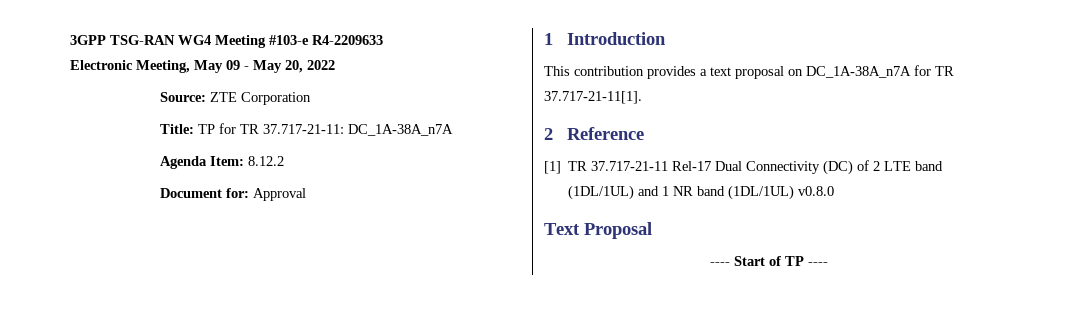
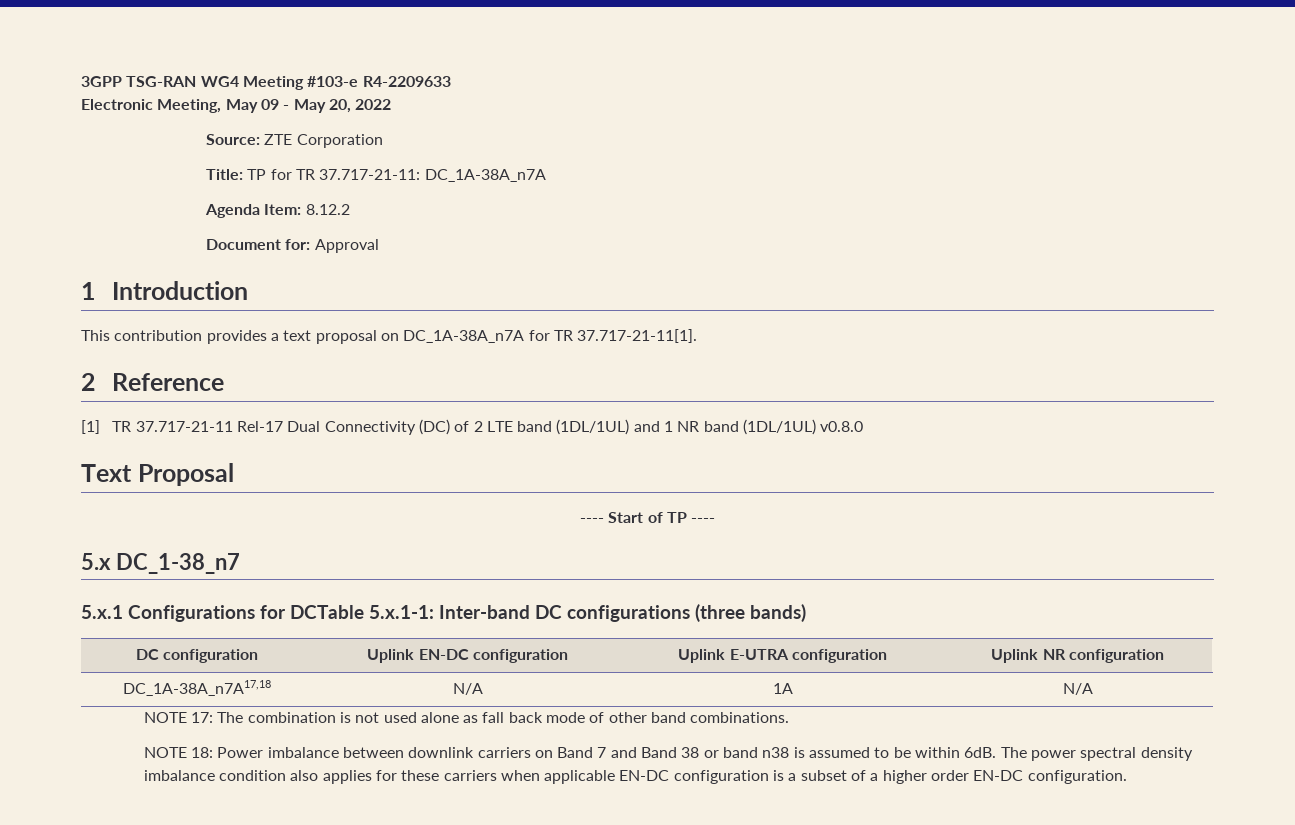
+ 5.x DC_1-38_n7
+ 5.x.1 Configurations for DCTable 5.x.1-1: Inter-band DC configurations (three bands)
+ DC configuration | Uplink EN-DC configuration | Uplink E-UTRA configuration | Uplink NR configuration
+ DC_1A-38A_n7A17,18 | N/A | 1A | N/A
+ NOTE 17: The combination is not used alone as fall back mode of other band combinations.
+ NOTE 18: Power imbalance between downlink carriers on Band 7 and Band 38 or band n38 is assumed to be within 6dB. The power spectral density imbalance condition also applies for these carriers when applicable EN-DC configuration is a subset of a higher order EN-DC configuration.

